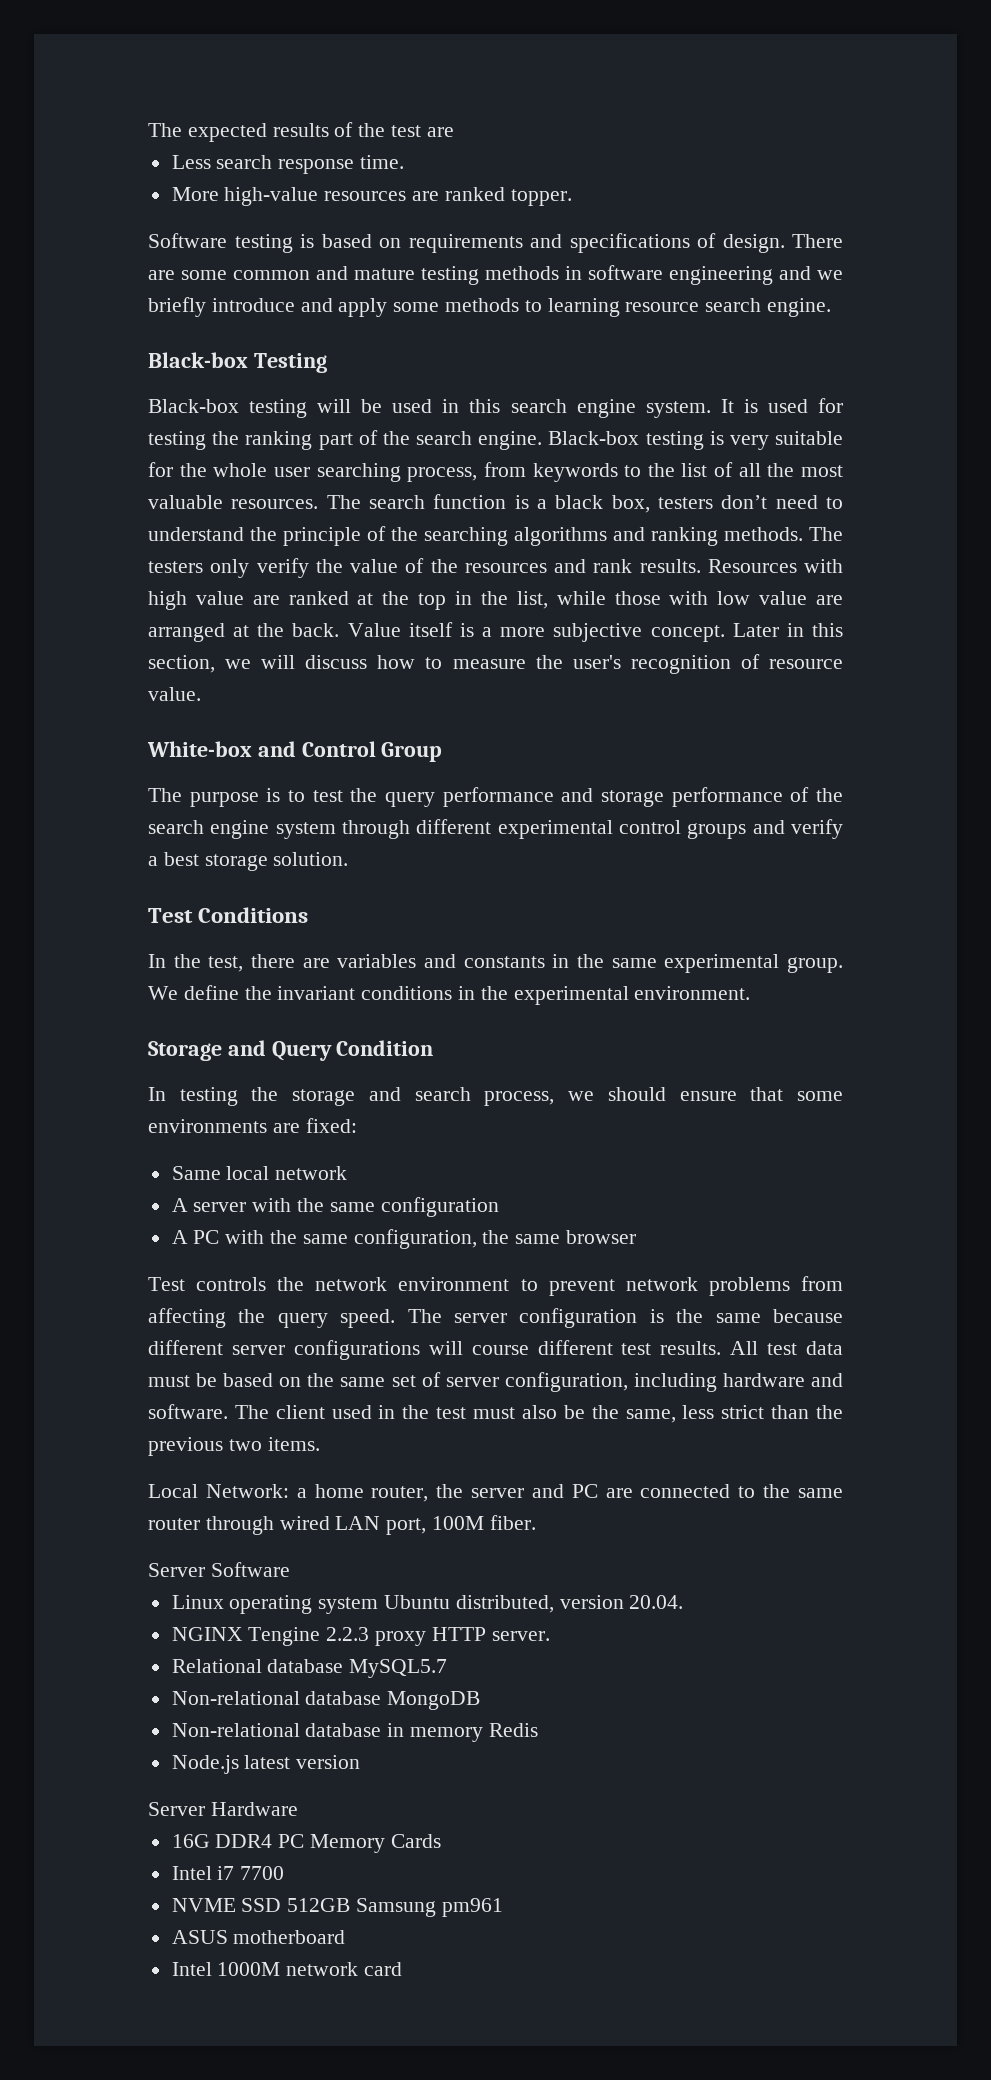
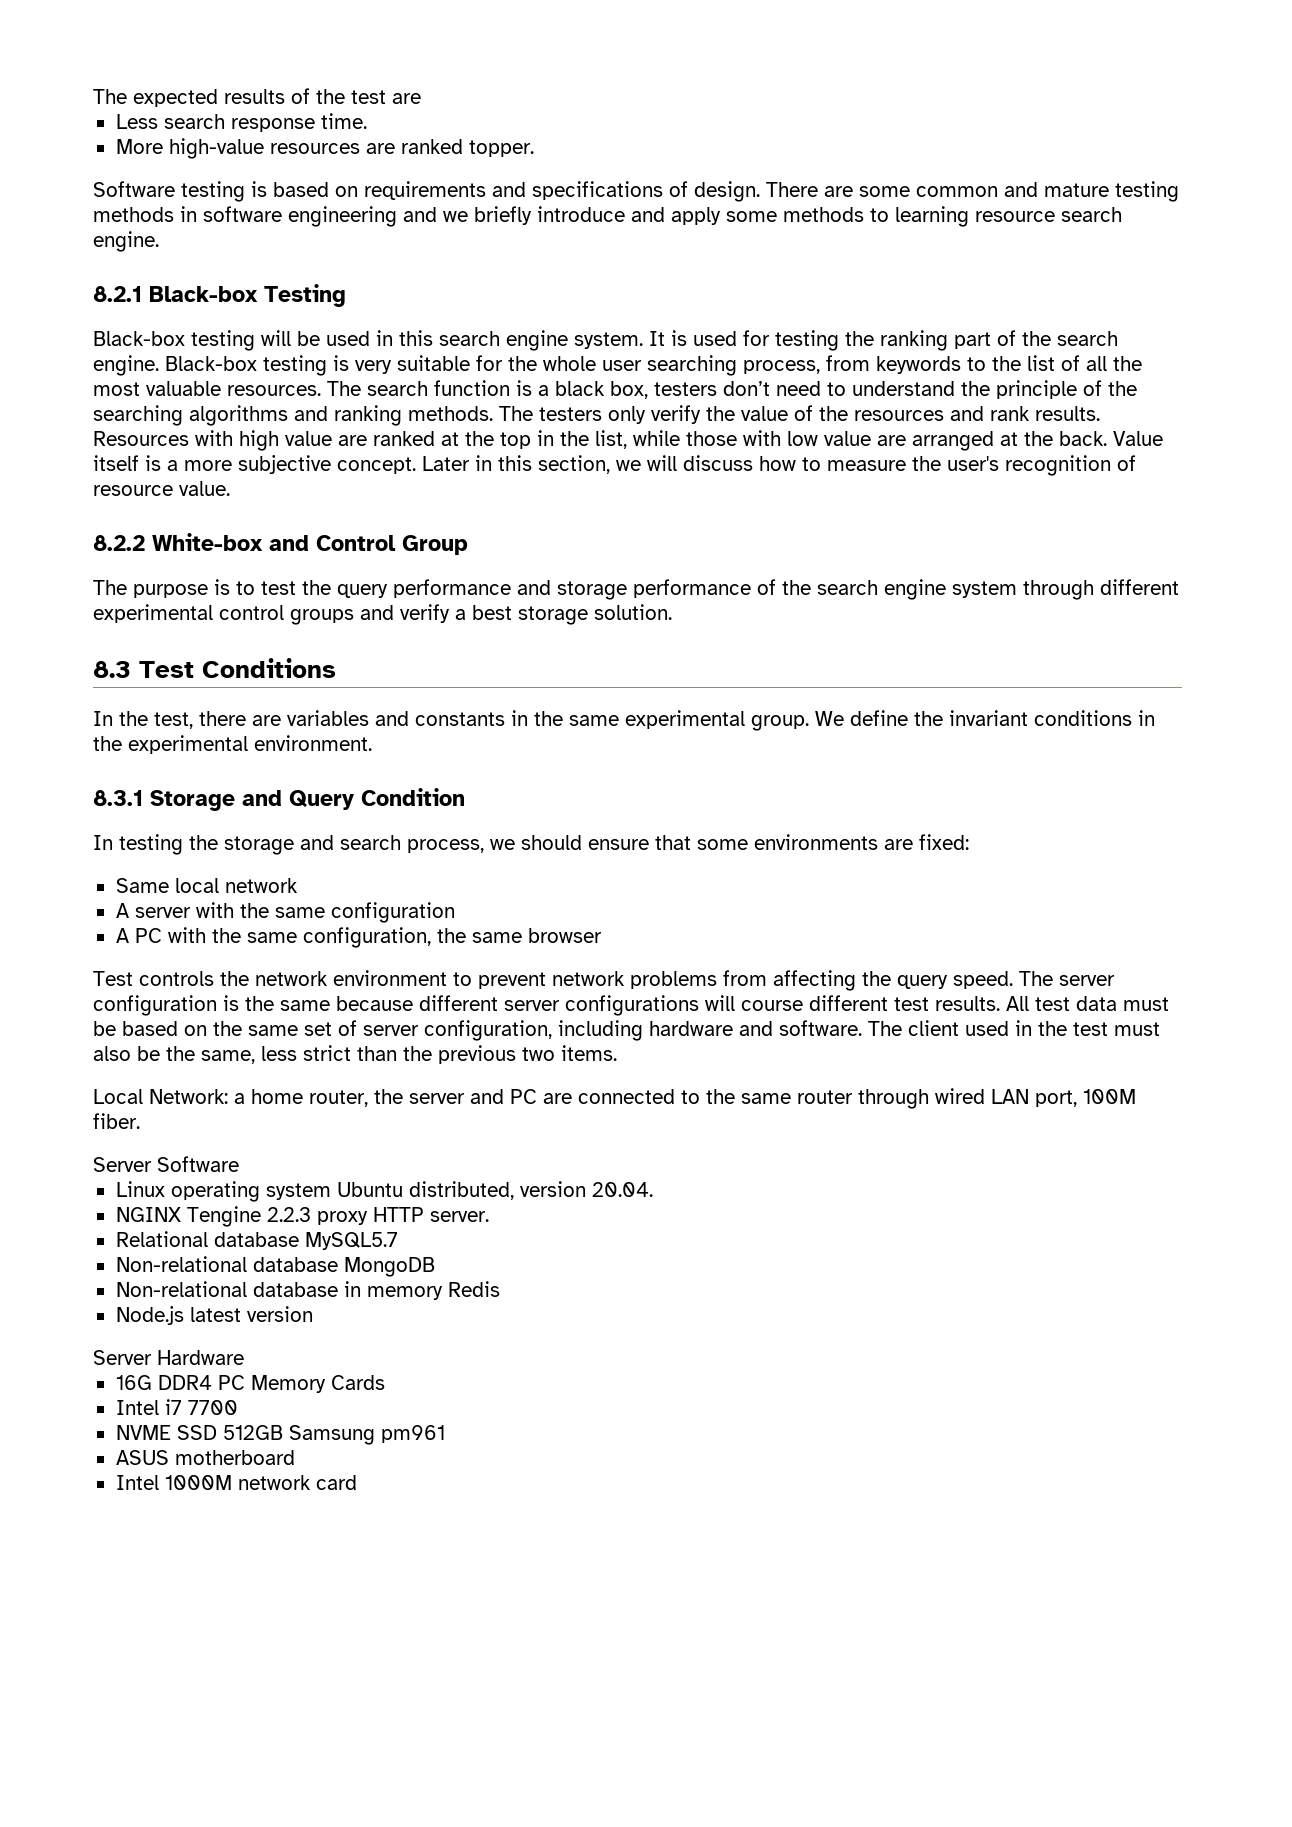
- Black-box Testing
+ 8.2.1 Black-box Testing
- White-box and Control Group
+ 8.2.2 White-box and Control Group
- Test Conditions
+ 8.3 Test Conditions
- Storage and Query Condition
+ 8.3.1 Storage and Query Condition

